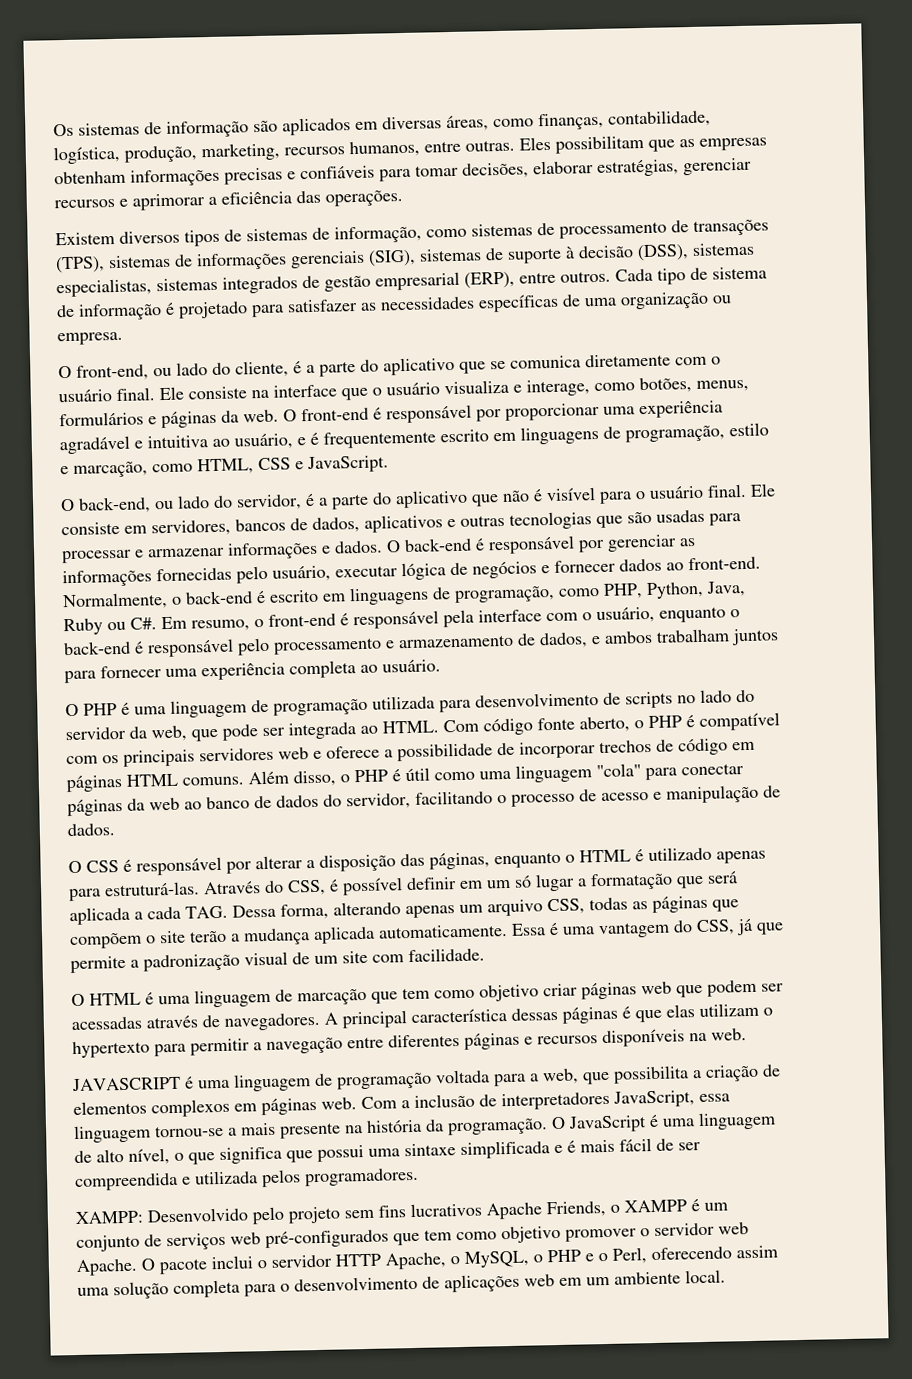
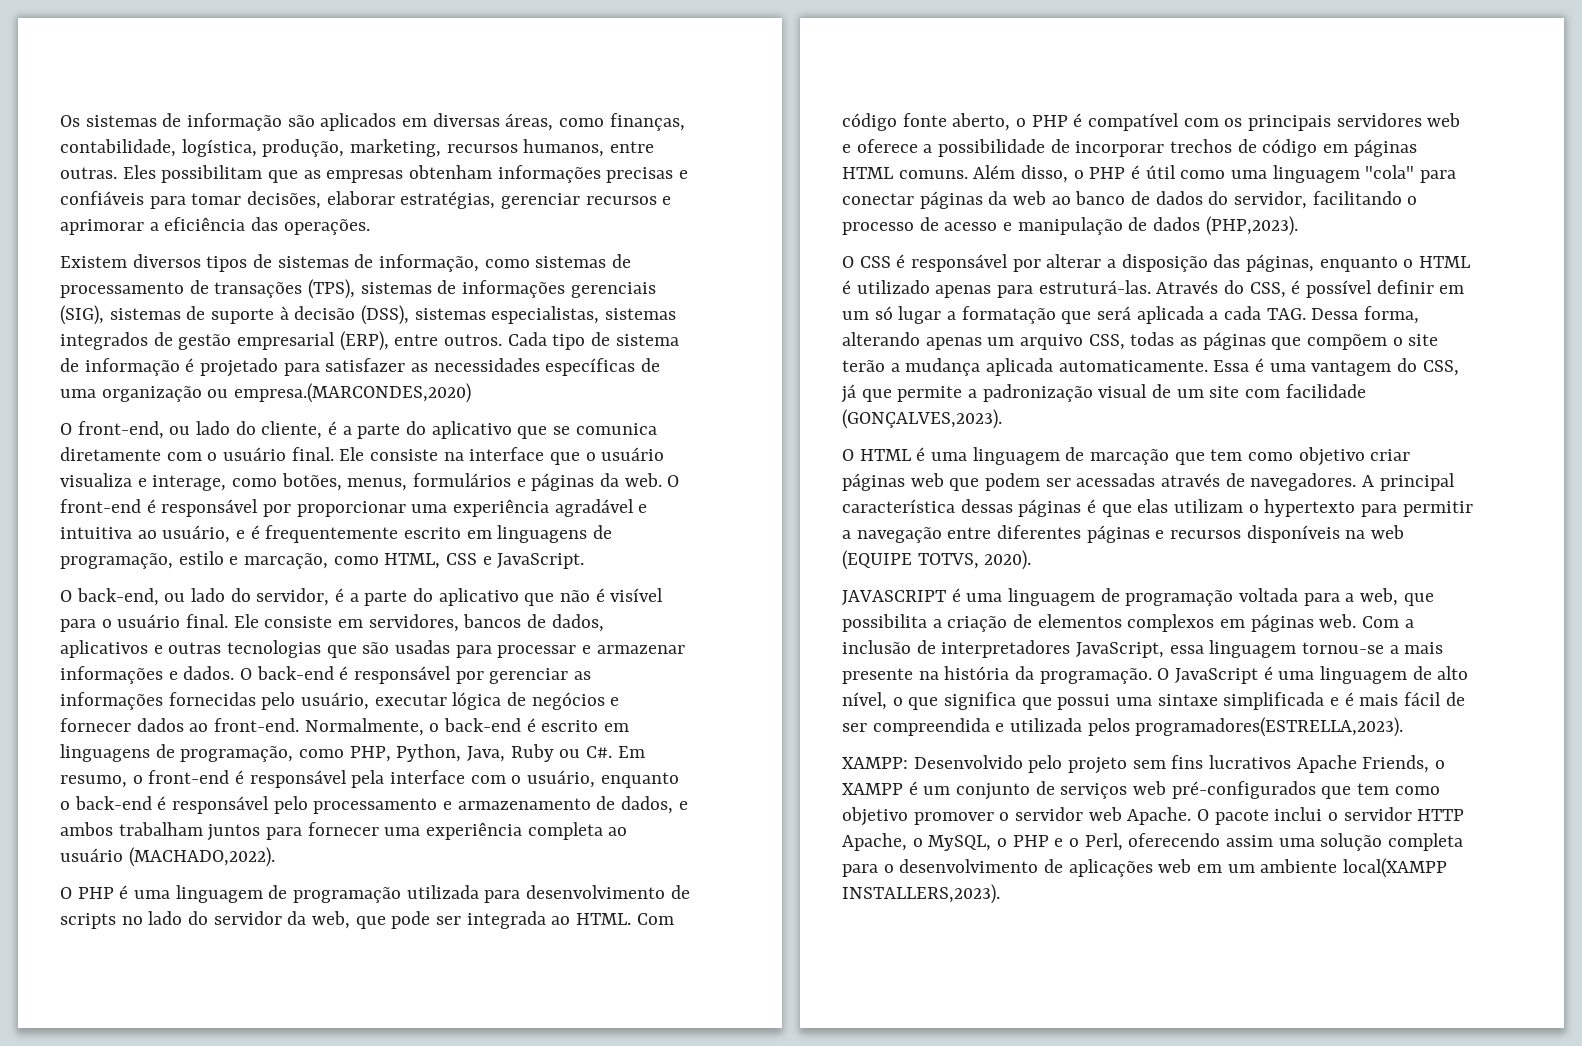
- Cada tipo de sistema de informação é projetado para satisfazer as necessidades específicas de uma organização ou empresa.
+ Cada tipo de sistema de informação é projetado para satisfazer as necessidades específicas de uma organização ou empresa.(MARCONDES,2020)
- Normalmente, o back-end é escrito em linguagens de programação, como PHP, Python, Java, Ruby ou C#. Em resumo, o front-end é responsável pela interface com o usuário, enquanto o back-end é responsável pelo processamento e armazenamento de dados, e ambos trabalham juntos para fornecer uma experiência completa ao usuário.
+ Normalmente, o back-end é escrito em linguagens de programação, como PHP, Python, Java, Ruby ou C#. Em resumo, o front-end é responsável pela interface com o usuário, enquanto o back-end é responsável pelo processamento e armazenamento de dados, e ambos trabalham juntos para fornecer uma experiência completa ao usuário (MACHADO,2022).
- Além disso, o PHP é útil como uma linguagem "cola" para conectar páginas da web ao banco de dados do servidor, facilitando o processo de acesso e manipulação de dados.
+ Além disso, o PHP é útil como uma linguagem "cola" para conectar páginas da web ao banco de dados do servidor, facilitando o processo de acesso e manipulação de dados (PHP,2023).
- Essa é uma vantagem do CSS, já que permite a padronização visual de um site com facilidade.
+ Essa é uma vantagem do CSS, já que permite a padronização visual de um site com facilidade (GONÇALVES,2023).
- A principal característica dessas páginas é que elas utilizam o hypertexto para permitir a navegação entre diferentes páginas e recursos disponíveis na web.
+ A principal característica dessas páginas é que elas utilizam o hypertexto para permitir a navegação entre diferentes páginas e recursos disponíveis na web (EQUIPE TOTVS, 2020).
- O JavaScript é uma linguagem de alto nível, o que significa que possui uma sintaxe simplificada e é mais fácil de ser compreendida e utilizada pelos programadores.
+ O JavaScript é uma linguagem de alto nível, o que significa que possui uma sintaxe simplificada e é mais fácil de ser compreendida e utilizada pelos programadores(ESTRELLA,2023).
- O pacote inclui o servidor HTTP Apache, o MySQL, o PHP e o Perl, oferecendo assim uma solução completa para o desenvolvimento de aplicações web em um ambiente local.
+ O pacote inclui o servidor HTTP Apache, o MySQL, o PHP e o Perl, oferecendo assim uma solução completa para o desenvolvimento de aplicações web em um ambiente local(XAMPP INSTALLERS,2023).

